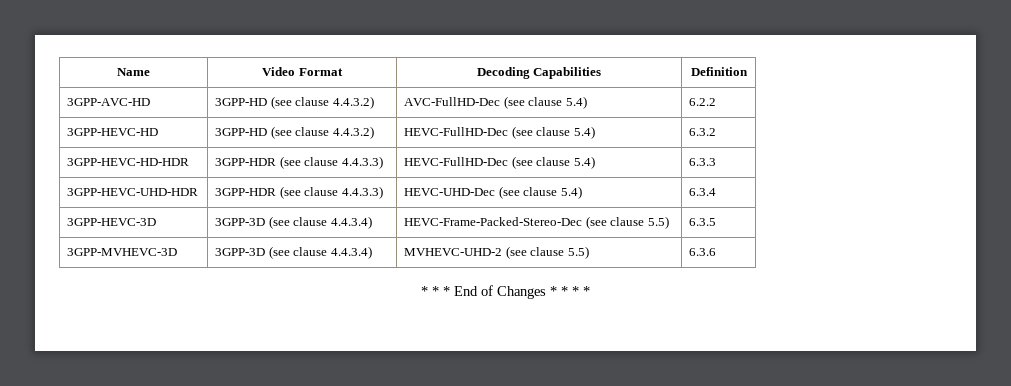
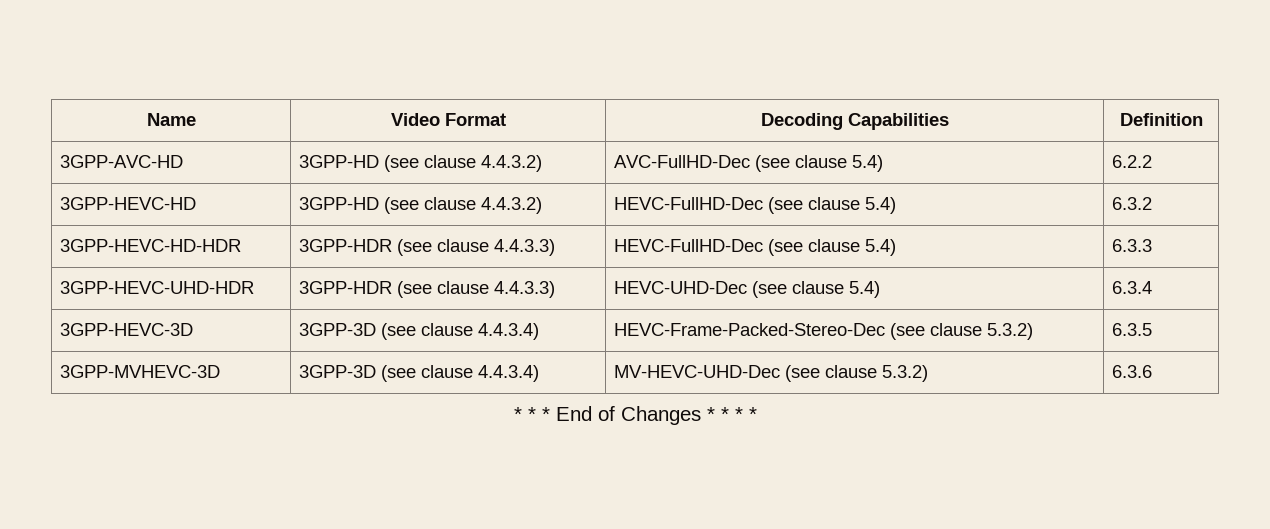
- 3GPP-HEVC-3D | 3GPP-3D (see clause 4.4.3.4) | HEVC-Frame-Packed-Stereo-Dec (see clause 5.5) | 6.3.5
+ 3GPP-HEVC-3D | 3GPP-3D (see clause 4.4.3.4) | HEVC-Frame-Packed-Stereo-Dec (see clause 5.3.2) | 6.3.5
- 3GPP-MVHEVC-3D | 3GPP-3D (see clause 4.4.3.4) | MVHEVC-UHD-2 (see clause 5.5) | 6.3.6
+ 3GPP-MVHEVC-3D | 3GPP-3D (see clause 4.4.3.4) | MV-HEVC-UHD-Dec (see clause 5.3.2) | 6.3.6

